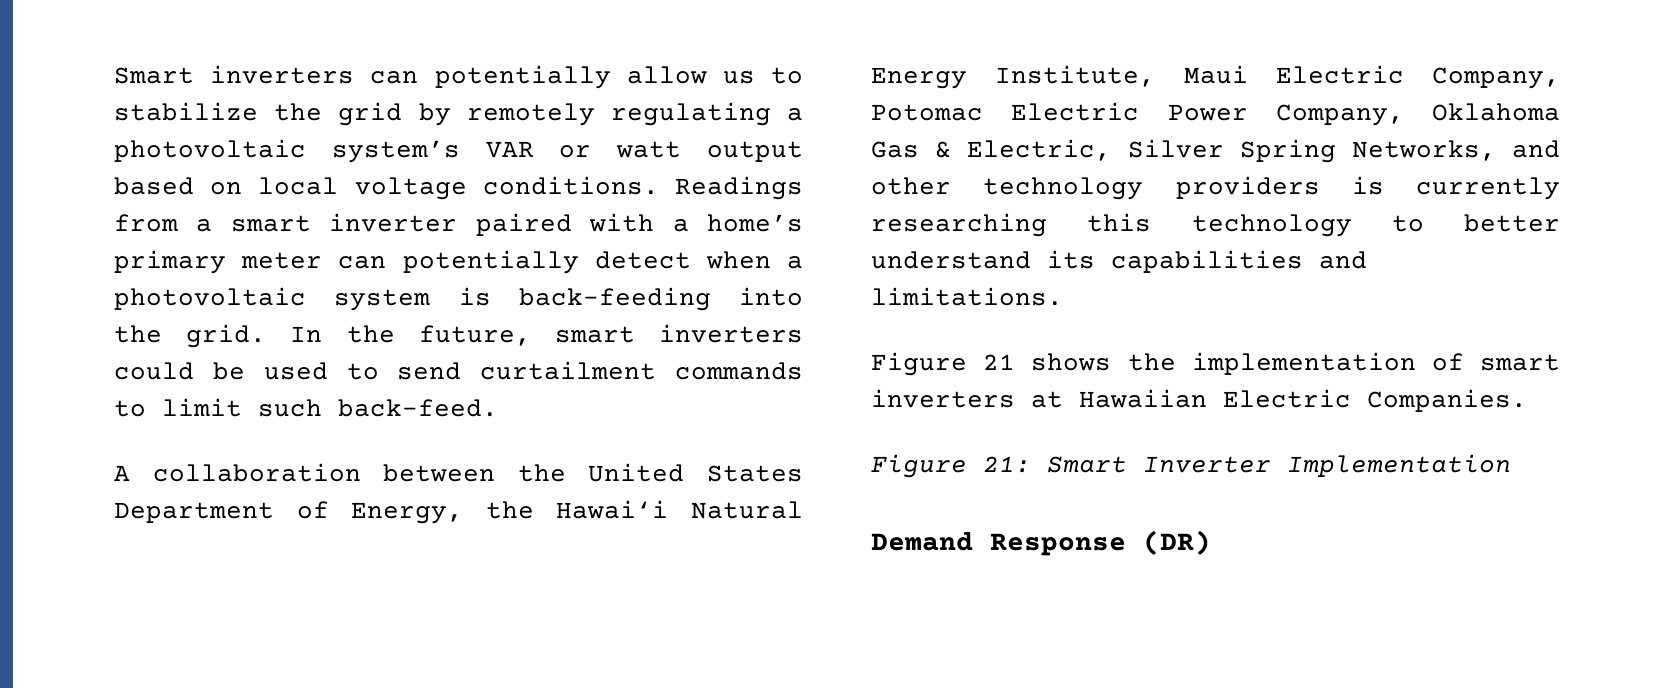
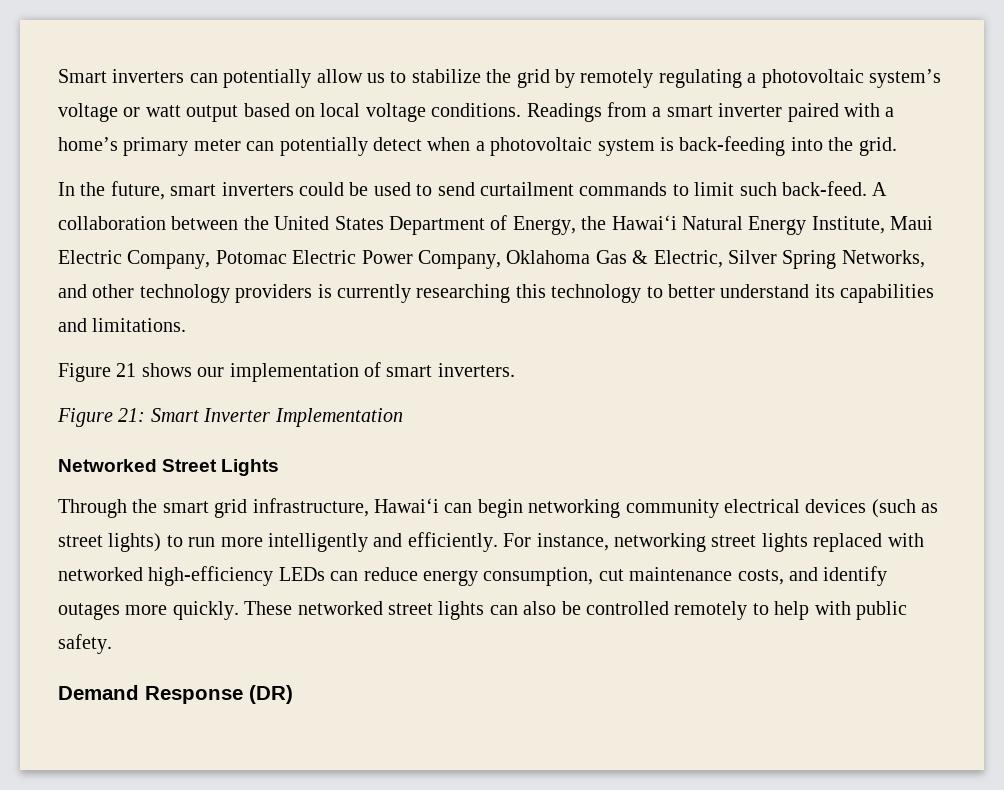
- Smart inverters can potentially allow us to stabilize the grid by remotely regulating a photovoltaic system’s VAR or watt output based on local voltage conditions.
+ Smart inverters can potentially allow us to stabilize the grid by remotely regulating a photovoltaic system’s voltage or watt output based on local voltage conditions.
- Readings from a smart inverter paired with a home’s primary meter can potentially detect when a photovoltaic system is back-feeding into the grid. In the future, smart inverters could be used to send curtailment commands to limit such back-feed.
- A collaboration between the United States Department of Energy, the Hawai‘i Natural Energy Institute, Maui Electric Company, Potomac Electric Power Company, Oklahoma Gas & Electric, Silver Spring Networks, and other technology providers is currently researching this technology to better understand its capabilities and limitations.
+ Readings from a smart inverter paired with a home’s primary meter can potentially detect when a photovoltaic system is back-feeding into the grid.
+ In the future, smart inverters could be used to send curtailment commands to limit such back-feed. A collaboration between the United States Department of Energy, the Hawai‘i Natural Energy Institute, Maui Electric Company, Potomac Electric Power Company, Oklahoma Gas & Electric, Silver Spring Networks, and other technology providers is currently researching this technology to better understand its capabilities and limitations.
- Figure 21 shows the implementation of smart inverters at Hawaiian Electric Companies.
+ Figure 21 shows our implementation of smart inverters.
+ Networked Street Lights
+ Through the smart grid infrastructure, Hawai‘i can begin networking community electrical devices (such as street lights) to run more intelligently and efficiently. For instance, networking street lights replaced with networked high-efficiency LEDs can reduce energy consumption, cut maintenance costs, and identify outages more quickly. These networked street lights can also be controlled remotely to help with public safety.

